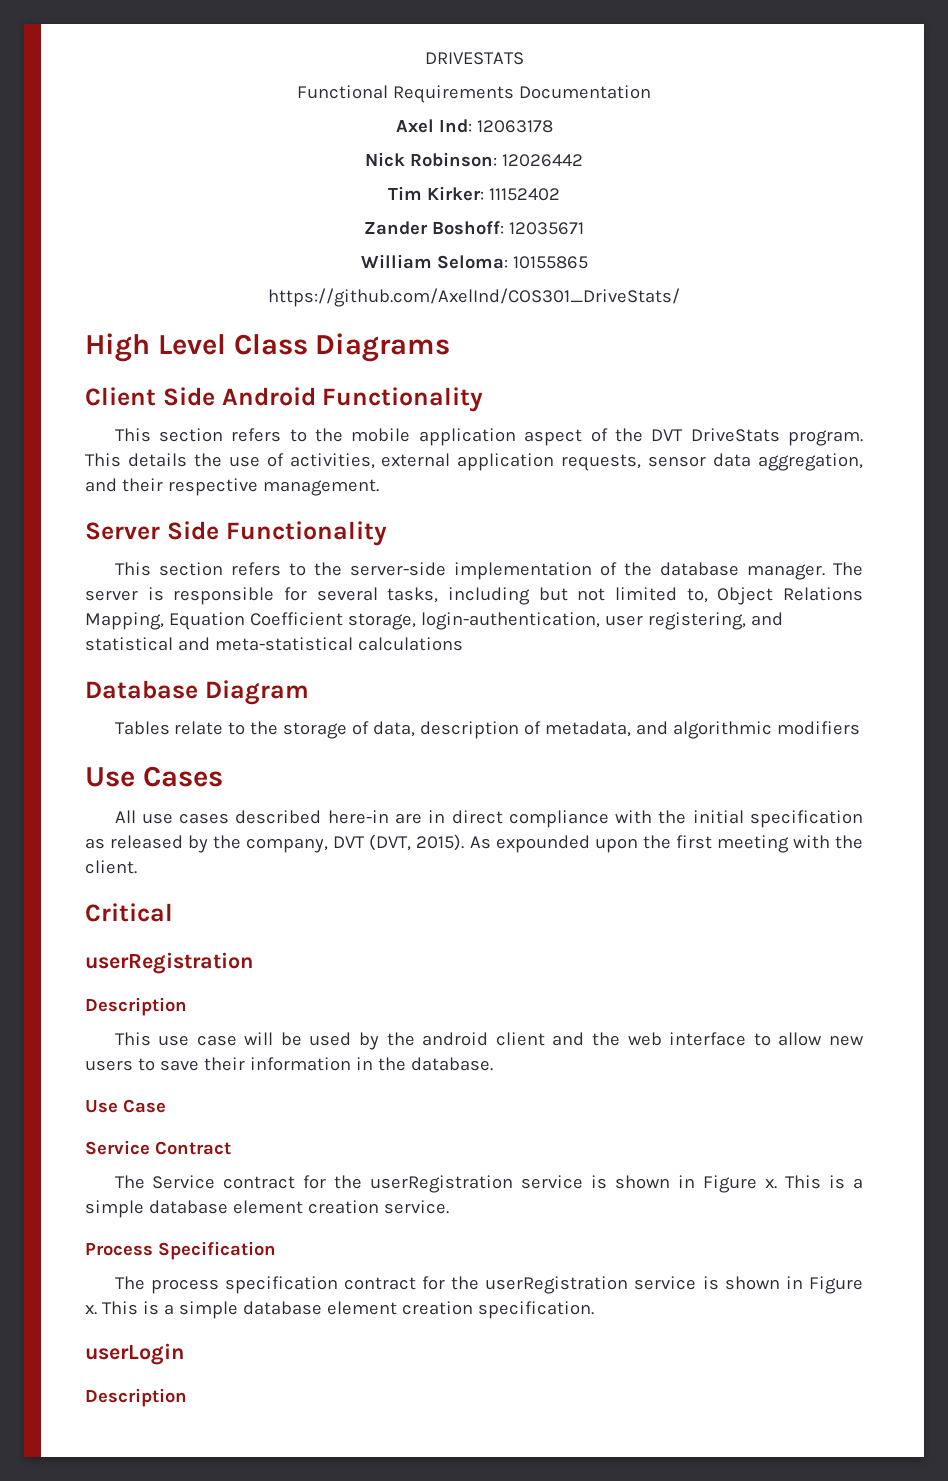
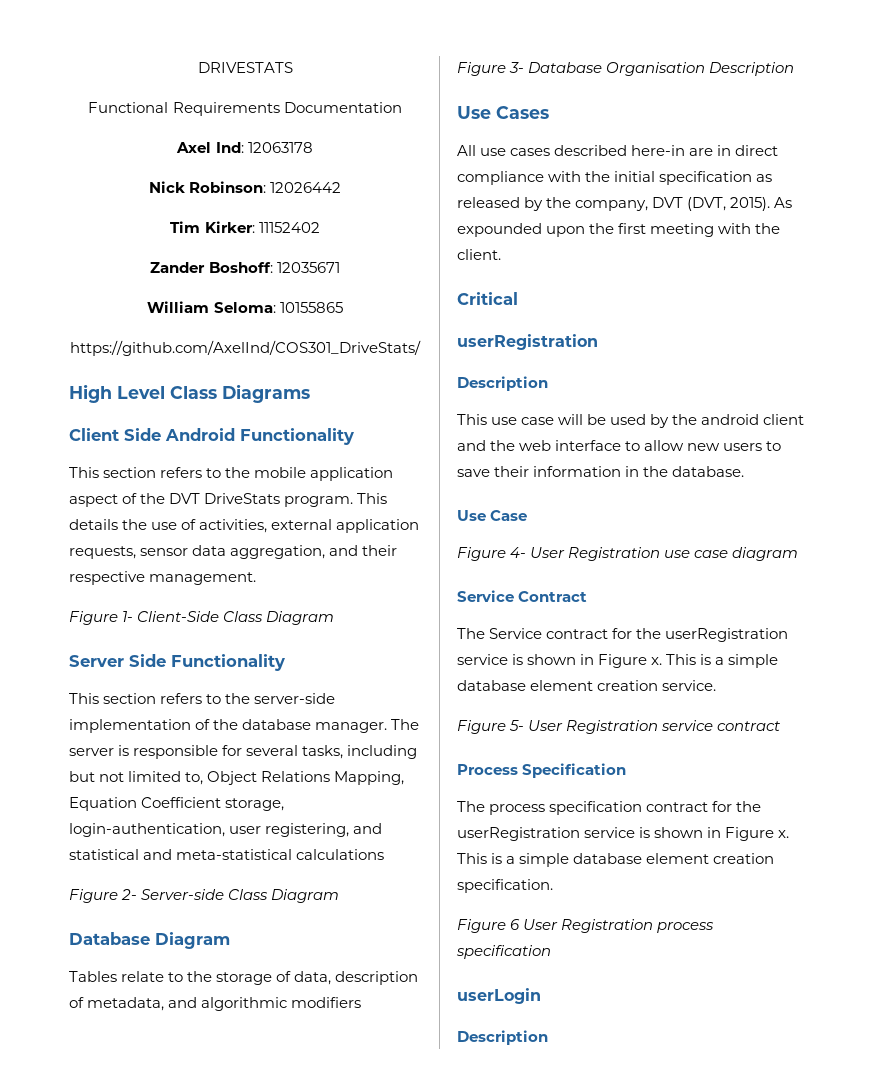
+ Figure 1- Client-Side Class Diagram
+ Figure 2- Server-side Class Diagram
+ Figure 3- Database Organisation Description
+ Figure 4- User Registration use case diagram
+ Figure 5- User Registration service contract
+ Figure 6 User Registration process specification

